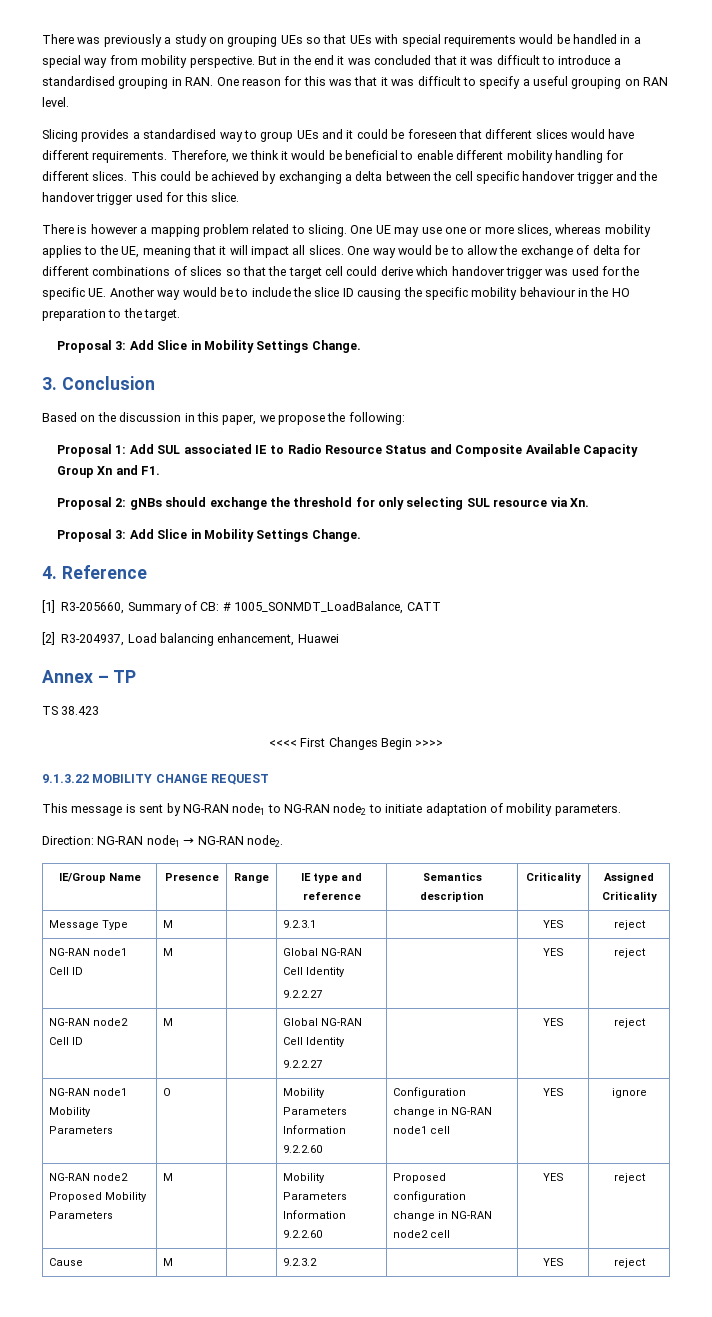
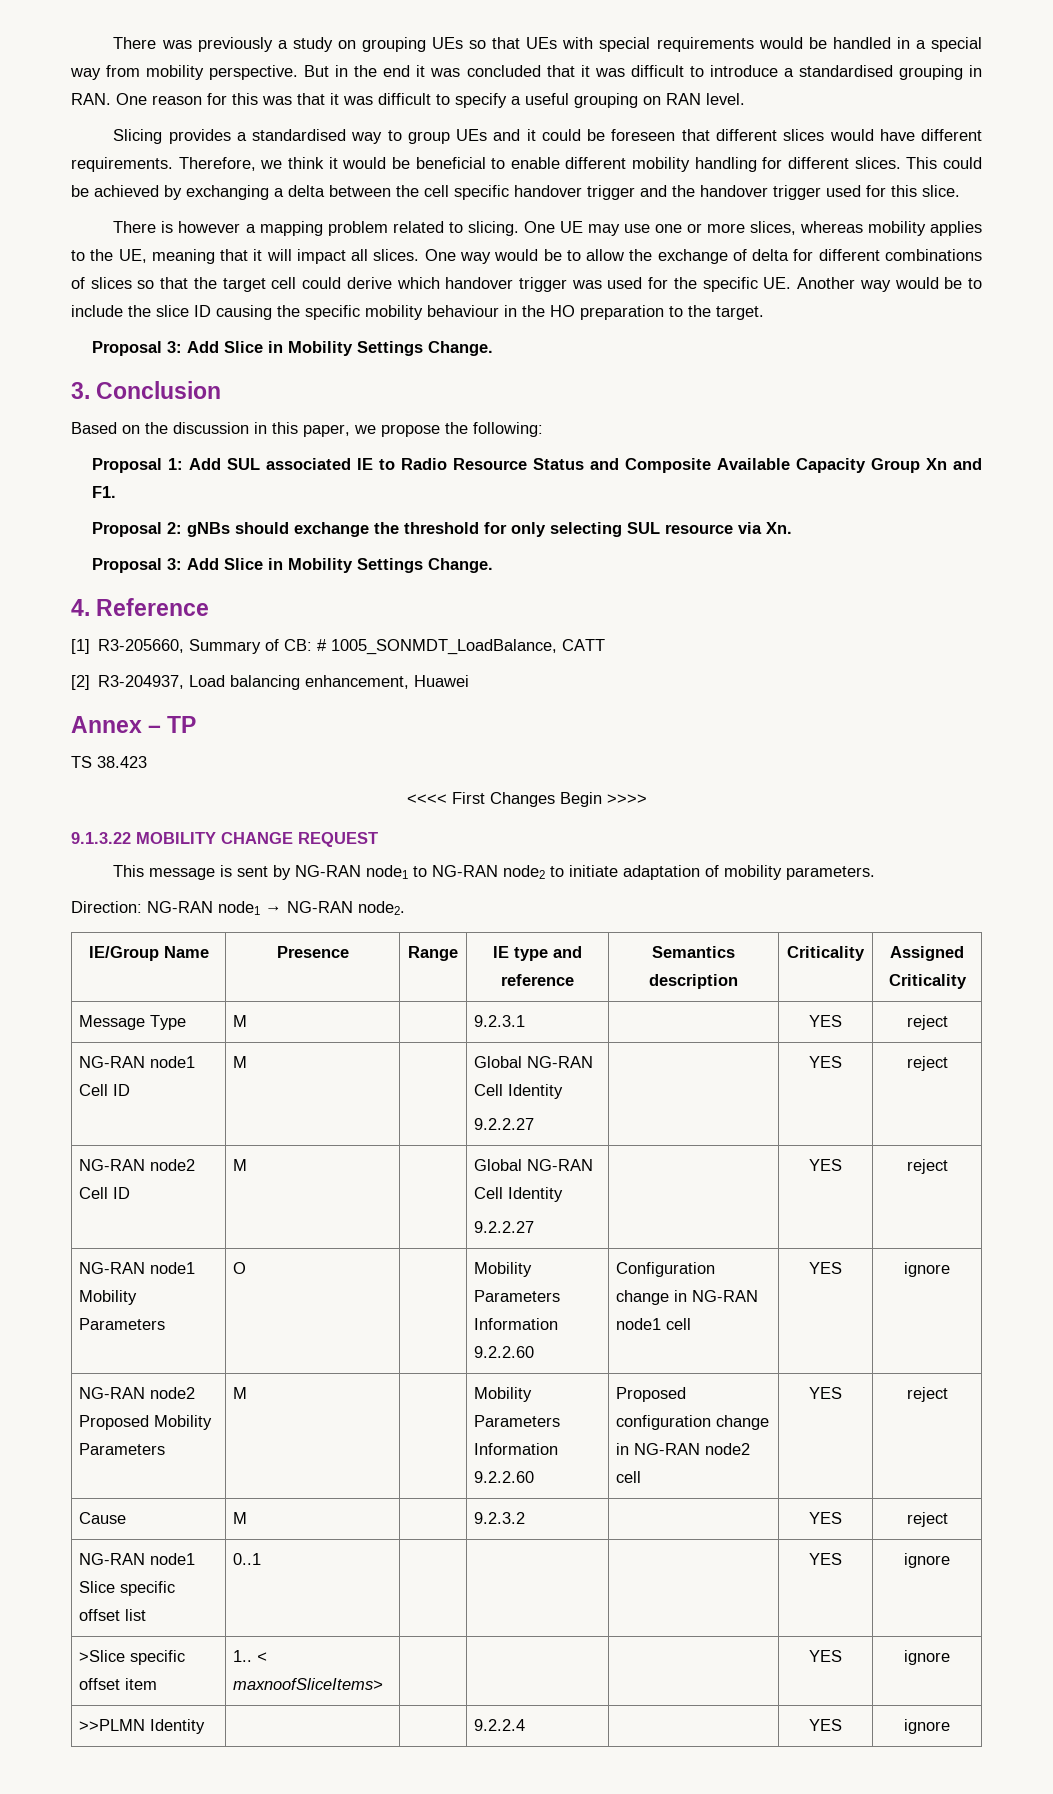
+ NG-RAN node1 Slice specific offset list | 0..1 | | | | YES | ignore
+ >Slice specific offset item | 1.. < maxnoofSliceItems> | | | | YES | ignore
+ >>PLMN Identity | | | 9.2.2.4 | | YES | ignore

